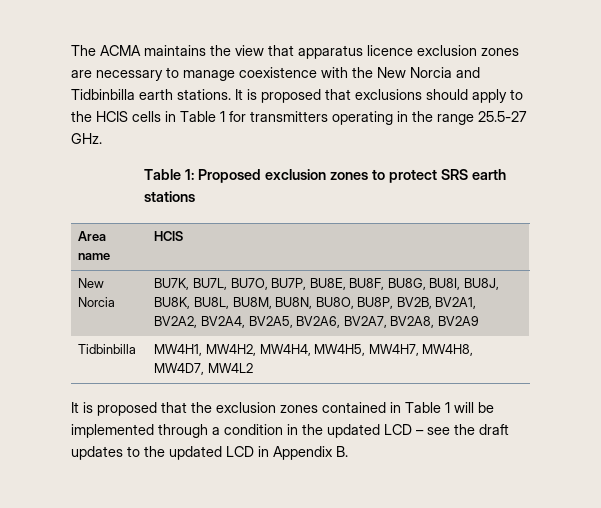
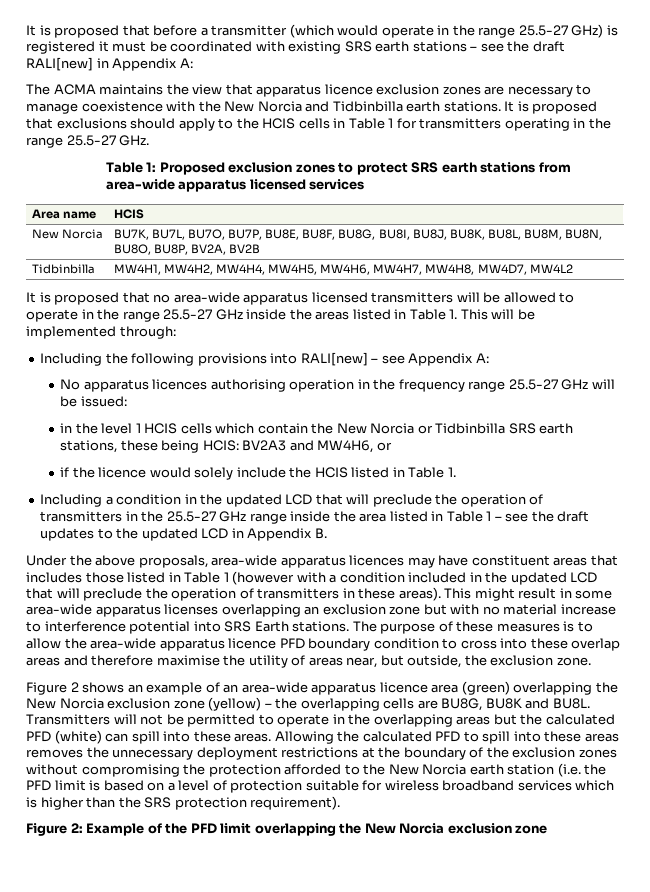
+ It is proposed that before a transmitter (which would operate in the range 25.5-27 GHz) is registered it must be coordinated with existing SRS earth stations – see the draft RALI[new] in Appendix A:
- Table 1: Proposed exclusion zones to protect SRS earth stations
+ Table 1: Proposed exclusion zones to protect SRS earth stations from area-wide apparatus licensed services
- New Norcia | BU7K, BU7L, BU7O, BU7P, BU8E, BU8F, BU8G, BU8I, BU8J, BU8K, BU8L, BU8M, BU8N, BU8O, BU8P, BV2B, BV2A1, BV2A2, BV2A4, BV2A5, BV2A6, BV2A7, BV2A8, BV2A9
+ New Norcia | BU7K, BU7L, BU7O, BU7P, BU8E, BU8F, BU8G, BU8I, BU8J, BU8K, BU8L, BU8M, BU8N, BU8O, BU8P, BV2A, BV2B
- Tidbinbilla | MW4H1, MW4H2, MW4H4, MW4H5, MW4H7, MW4H8, MW4D7, MW4L2
+ Tidbinbilla | MW4H1, MW4H2, MW4H4, MW4H5, MW4H6, MW4H7, MW4H8, MW4D7, MW4L2
- It is proposed that the exclusion zones contained in Table 1 will be implemented through a condition in the updated LCD – see the draft updates to the updated LCD in Appendix B.
+ It is proposed that no area-wide apparatus licensed transmitters will be allowed to operate in the range 25.5-27 GHz inside the areas listed in Table 1. This will be implemented through:
+ Including the following provisions into RALI[new] – see Appendix A:
+ No apparatus licences authorising operation in the frequency range 25.5-27 GHz will be issued:
+ in the level 1 HCIS cells which contain the New Norcia or Tidbinbilla SRS earth stations, these being HCIS: BV2A3 and MW4H6, or
+ if the licence would solely include the HCIS listed in Table 1.
+ Including a condition in the updated LCD that will preclude the operation of transmitters in the 25.5-27 GHz range inside the area listed in Table 1 – see the draft updates to the updated LCD in Appendix B.
+ Under the above proposals, area-wide apparatus licences may have constituent areas that includes those listed in Table 1 (however with a condition included in the updated LCD that will preclude the operation of transmitters in these areas). This might result in some area-wide apparatus licenses overlapping an exclusion zone but with no material increase to interference potential into SRS Earth stations. The purpose of these measures is to allow the area-wide apparatus licence PFD boundary condition to cross into these overlap areas and therefore maximise the utility of areas near, but outside, the exclusion zone.
+ Figure 2 shows an example of an area-wide apparatus licence area (green) overlapping the New Norcia exclusion zone (yellow) – the overlapping cells are BU8G, BU8K and BU8L. Transmitters will not be permitted to operate in the overlapping areas but the calculated PFD (white) can spill into these areas. Allowing the calculated PFD to spill into these areas removes the unnecessary deployment restrictions at the boundary of the exclusion zones without compromising the protection afforded to the New Norcia earth station (i.e. the PFD limit is based on a level of protection suitable for wireless broadband services which is higher than the SRS protection requirement).
+ Figure 2: Example of the PFD limit overlapping the New Norcia exclusion zone

